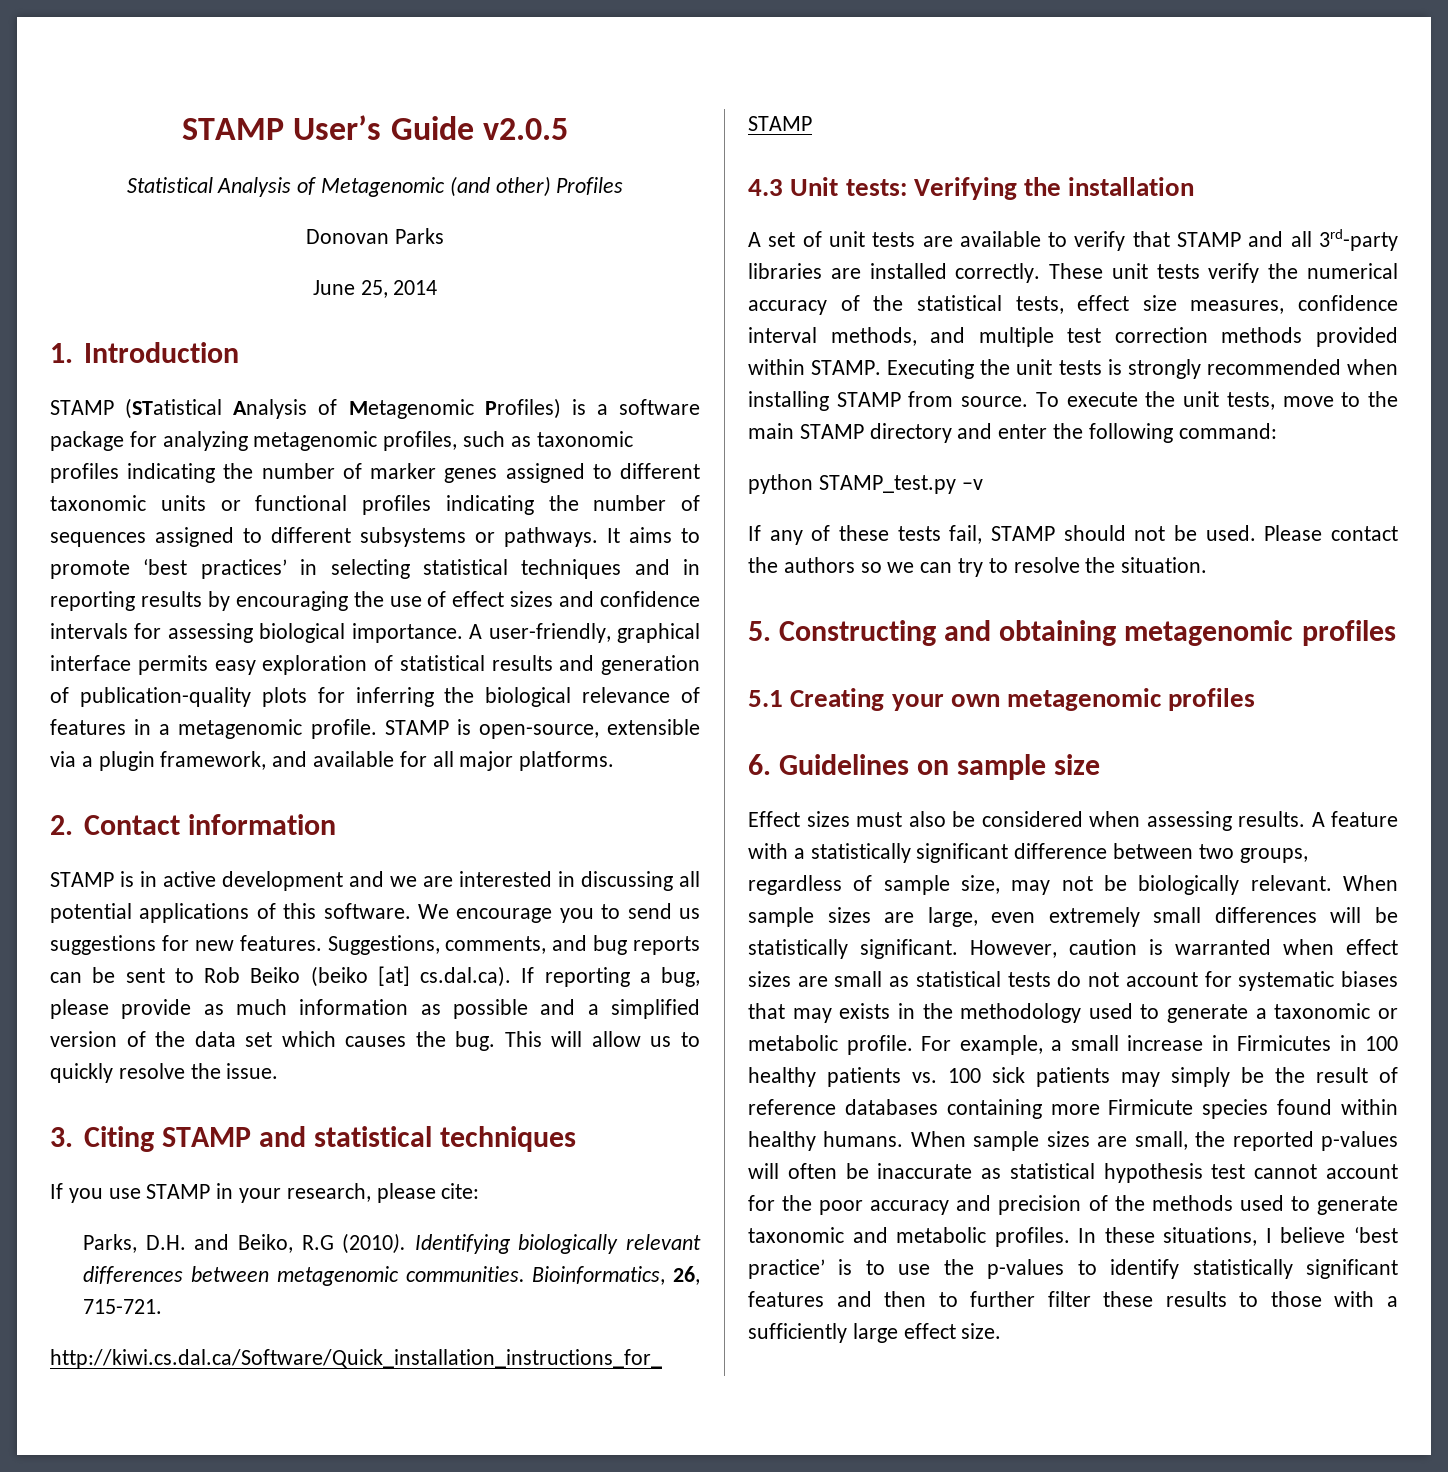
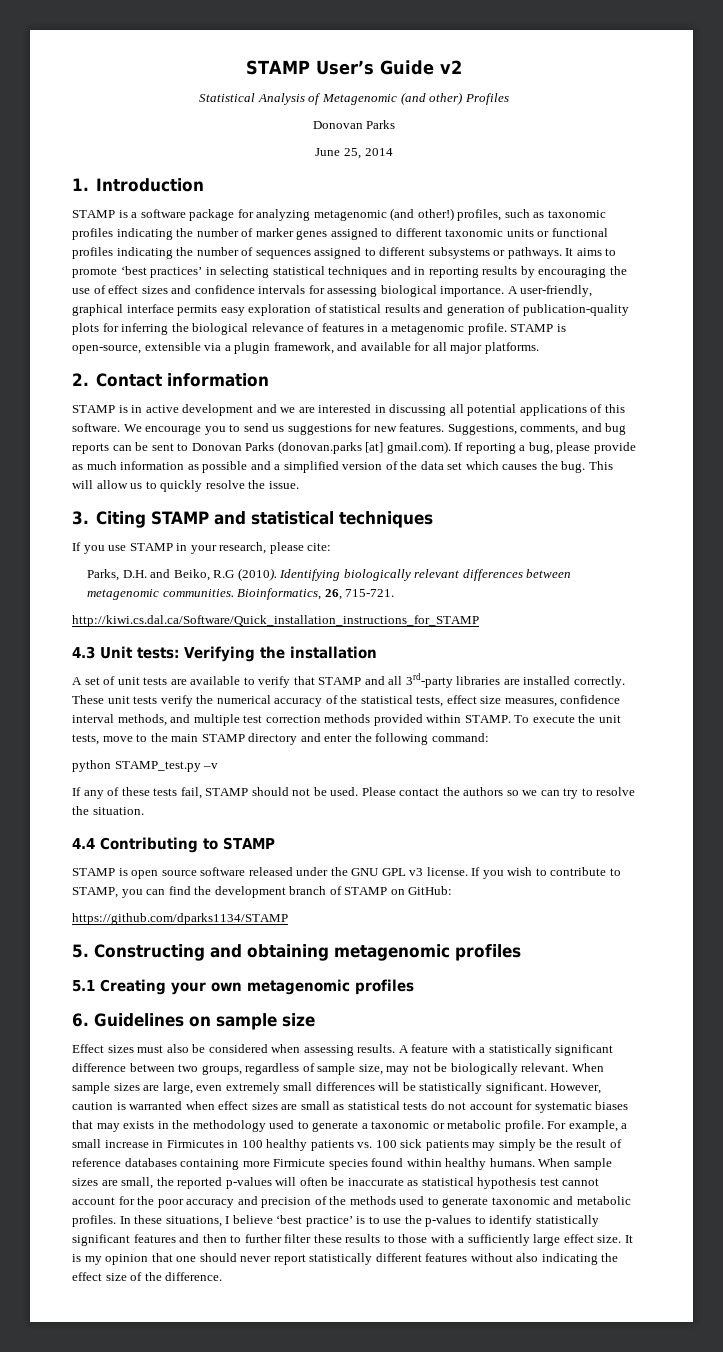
- STAMP User’s Guide v2.0.5
+ STAMP User’s Guide v2
- STAMP (STatistical Analysis of Metagenomic Profiles) is a software package for analyzing metagenomic profiles, such as taxonomic profiles indicating the number of marker genes assigned to different taxonomic units or functional profiles indicating the number of sequences assigned to different subsystems or pathways.
+ STAMP is a software package for analyzing metagenomic (and other!) profiles, such as taxonomic profiles indicating the number of marker genes assigned to different taxonomic units or functional profiles indicating the number of sequences assigned to different subsystems or pathways.
- Suggestions, comments, and bug reports can be sent to Rob Beiko (beiko [at] cs.dal.ca). If reporting a bug, please provide as much information as possible and a simplified version of the data set which causes the bug.
+ Suggestions, comments, and bug reports can be sent to Donovan Parks (donovan.parks [at] gmail.com). If reporting a bug, please provide as much information as possible and a simplified version of the data set which causes the bug.
- Executing the unit tests is strongly recommended when installing STAMP from source.
+ 4.4 Contributing to STAMP
+ STAMP is open source software released under the GNU GPL v3 license. If you wish to contribute to STAMP, you can find the development branch of STAMP on GitHub:
+ https://github.com/dparks1134/STAMP
+ It is my opinion that one should never report statistically different features without also indicating the effect size of the difference.

